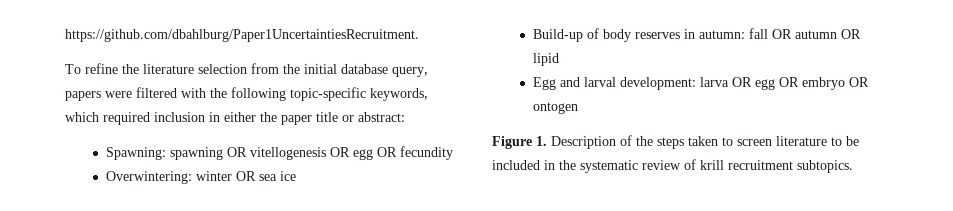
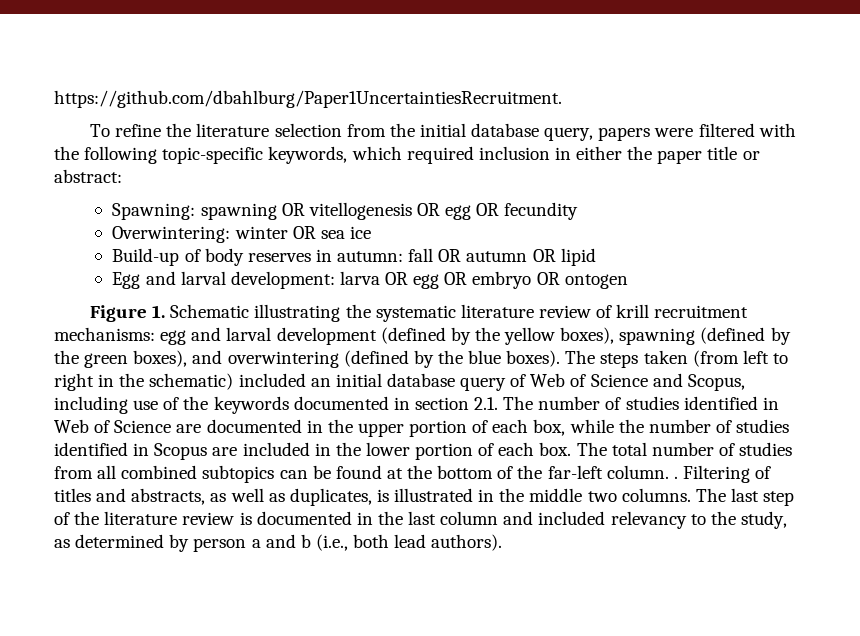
- Figure 1. Description of the steps taken to screen literature to be included in the systematic review of krill recruitment subtopics.
+ Figure 1. Schematic illustrating the systematic literature review of krill recruitment mechanisms: egg and larval development (defined by the yellow boxes), spawning (defined by the green boxes), and overwintering (defined by the blue boxes). The steps taken (from left to right in the schematic) included an initial database query of Web of Science and Scopus, including use of the keywords documented in section 2.1. The number of studies identified in Web of Science are documented in the upper portion of each box, while the number of studies identified in Scopus are included in the lower portion of each box. The total number of studies from all combined subtopics can be found at the bottom of the far-left column. . Filtering of titles and abstracts, as well as duplicates, is illustrated in the middle two columns. The last step of the literature review is documented in the last column and included relevancy to the study, as determined by person a and b (i.e., both lead authors).

